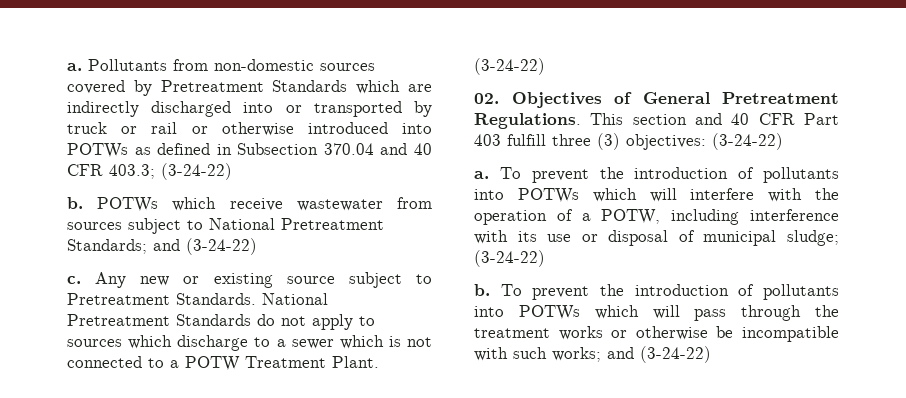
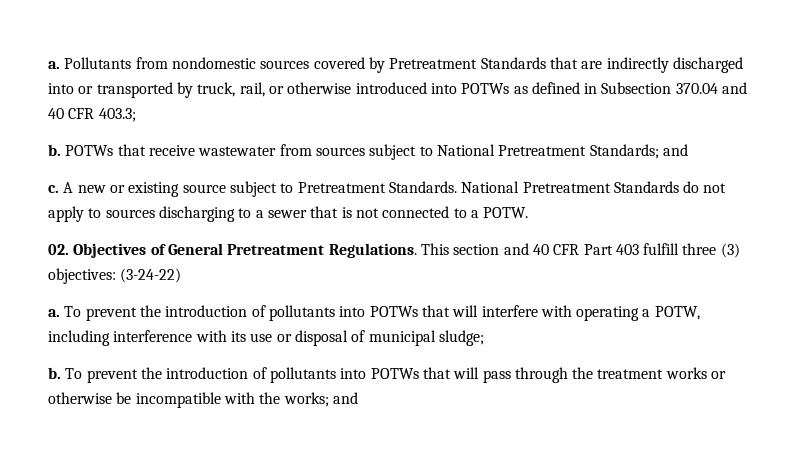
- Pollutants from non-domestic sources covered by Pretreatment Standards which are indirectly discharged into or transported by truck or rail or otherwise introduced into POTWs as defined in Subsection 370.04 and 40 CFR 403.3; (3-24-22)
+ Pollutants from nondomestic sources covered by Pretreatment Standards that are indirectly discharged into or transported by truck, rail, or otherwise introduced into POTWs as defined in Subsection 370.04 and 40 CFR 403.3;
- POTWs which receive wastewater from sources subject to National Pretreatment Standards; and (3-24-22)
+ POTWs that receive wastewater from sources subject to National Pretreatment Standards; and
- Any new or existing source subject to Pretreatment Standards.
+ A new or existing source subject to Pretreatment Standards.
- National Pretreatment Standards do not apply to sources which discharge to a sewer which is not connected to a POTW Treatment Plant. (3-24-22)
+ National Pretreatment Standards do not apply to sources discharging to a sewer that is not connected to a POTW.
- To prevent the introduction of pollutants into POTWs which will interfere with the operation of a POTW, including interference with its use or disposal of municipal sludge; (3-24-22)
+ To prevent the introduction of pollutants into POTWs that will interfere with operating a POTW, including interference with its use or disposal of municipal sludge;
- To prevent the introduction of pollutants into POTWs which will pass through the treatment works or otherwise be incompatible with such works; and (3-24-22)
+ To prevent the introduction of pollutants into POTWs that will pass through the treatment works or otherwise be incompatible with the works; and

